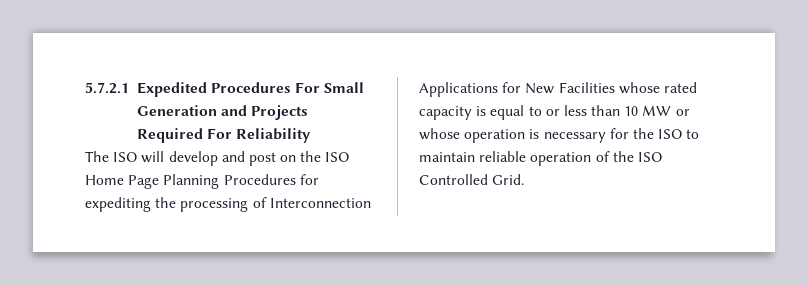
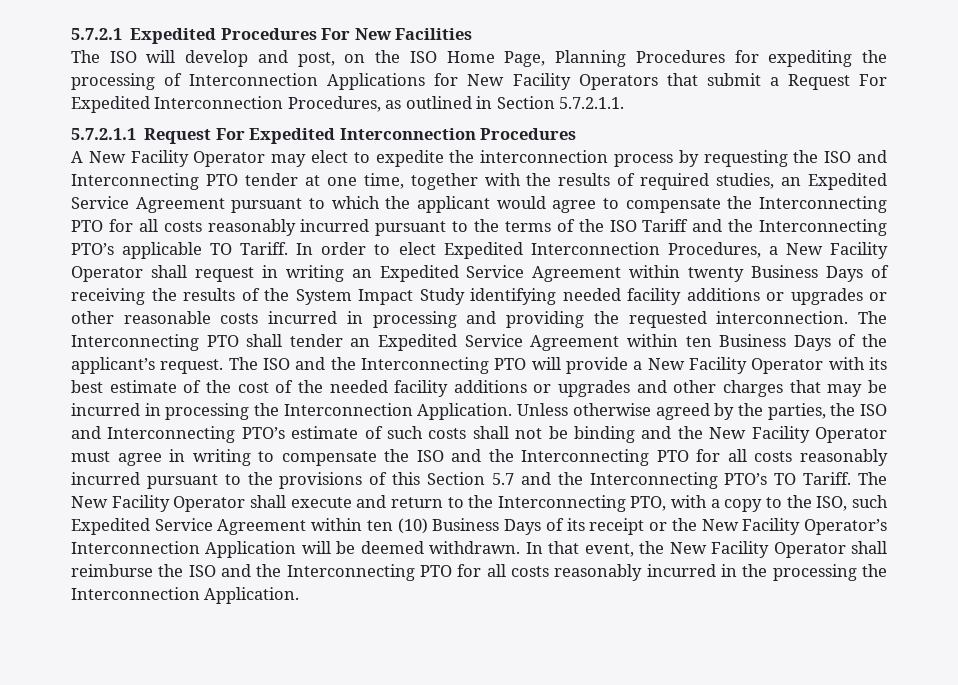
- 5.7.2.1 Expedited Procedures For Small Generation and Projects Required For Reliability
+ 5.7.2.1 Expedited Procedures For New Facilities
- The ISO will develop and post on the ISO Home Page Planning Procedures for expediting the processing of Interconnection Applications for New Facilities whose rated capacity is equal to or less than 10 MW or whose operation is necessary for the ISO to maintain reliable operation of the ISO Controlled Grid.
+ The ISO will develop and post, on the ISO Home Page, Planning Procedures for expediting the processing of Interconnection Applications for New Facility Operators that submit a Request For Expedited Interconnection Procedures, as outlined in Section 5.7.2.1.1.
+ 5.7.2.1.1 Request For Expedited Interconnection Procedures
+ A New Facility Operator may elect to expedite the interconnection process by requesting the ISO and Interconnecting PTO tender at one time, together with the results of required studies, an Expedited Service Agreement pursuant to which the applicant would agree to compensate the Interconnecting PTO for all costs reasonably incurred pursuant to the terms of the ISO Tariff and the Interconnecting PTO’s applicable TO Tariff. In order to elect Expedited Interconnection Procedures, a New Facility Operator shall request in writing an Expedited Service Agreement within twenty Business Days of receiving the results of the System Impact Study identifying needed facility additions or upgrades or other reasonable costs incurred in processing and providing the requested interconnection. The Interconnecting PTO shall tender an Expedited Service Agreement within ten Business Days of the applicant’s request. The ISO and the Interconnecting PTO will provide a New Facility Operator with its best estimate of the cost of the needed facility additions or upgrades and other charges that may be incurred in processing the Interconnection Application. Unless otherwise agreed by the parties, the ISO and Interconnecting PTO’s estimate of such costs shall not be binding and the New Facility Operator must agree in writing to compensate the ISO and the Interconnecting PTO for all costs reasonably incurred pursuant to the provisions of this Section 5.7 and the Interconnecting PTO’s TO Tariff. The New Facility Operator shall execute and return to the Interconnecting PTO, with a copy to the ISO, such Expedited Service Agreement within ten (10) Business Days of its receipt or the New Facility Operator’s Interconnection Application will be deemed withdrawn. In that event, the New Facility Operator shall reimburse the ISO and the Interconnecting PTO for all costs reasonably incurred in the processing the Interconnection Application.

